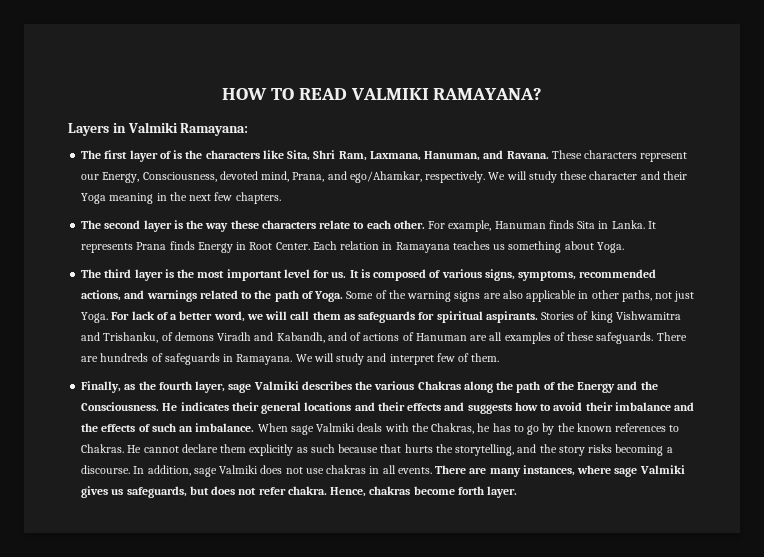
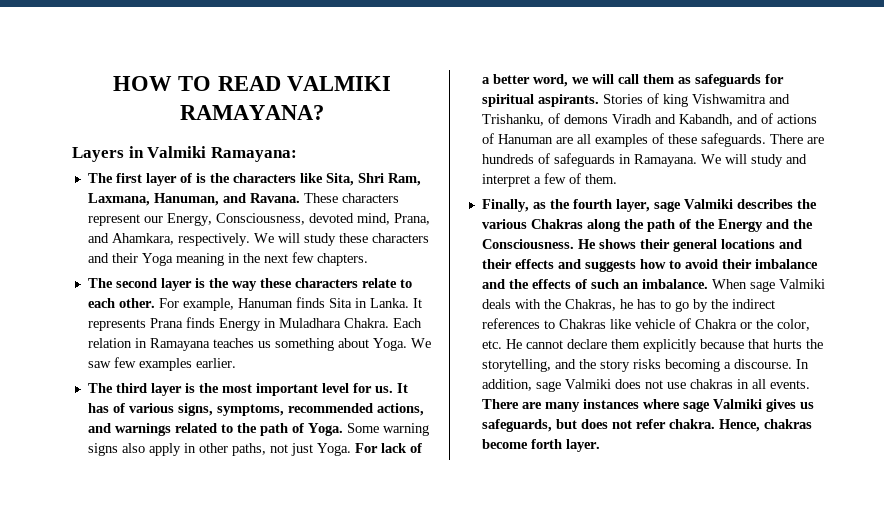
- These characters represent our Energy, Consciousness, devoted mind, Prana, and ego/Ahamkar, respectively.
+ These characters represent our Energy, Consciousness, devoted mind, Prana, and Ahamkara, respectively.
- We will study these character and their Yoga meaning in the next few chapters.
+ We will study these characters and their Yoga meaning in the next few chapters.
- It represents Prana finds Energy in Root Center.
+ It represents Prana finds Energy in Muladhara Chakra.
+ We saw few examples earlier.
- It is composed of various signs, symptoms, recommended actions, and warnings related to the path of Yoga.
+ It has of various signs, symptoms, recommended actions, and warnings related to the path of Yoga.
- Some of the warning signs are also applicable in other paths, not just Yoga.
+ Some warning signs also apply in other paths, not just Yoga.
- We will study and interpret few of them.
+ We will study and interpret a few of them.
- He indicates their general locations and their effects and suggests how to avoid their imbalance and the effects of such an imbalance.
+ He shows their general locations and their effects and suggests how to avoid their imbalance and the effects of such an imbalance.
- When sage Valmiki deals with the Chakras, he has to go by the known references to Chakras. He cannot declare them explicitly as such because that hurts the storytelling, and the story risks becoming a discourse.
+ When sage Valmiki deals with the Chakras, he has to go by the indirect references to Chakras like vehicle of Chakra or the color, etc. He cannot declare them explicitly because that hurts the storytelling, and the story risks becoming a discourse.
- There are many instances, where sage Valmiki gives us safeguards, but does not refer chakra.
+ There are many instances where sage Valmiki gives us safeguards, but does not refer chakra.

